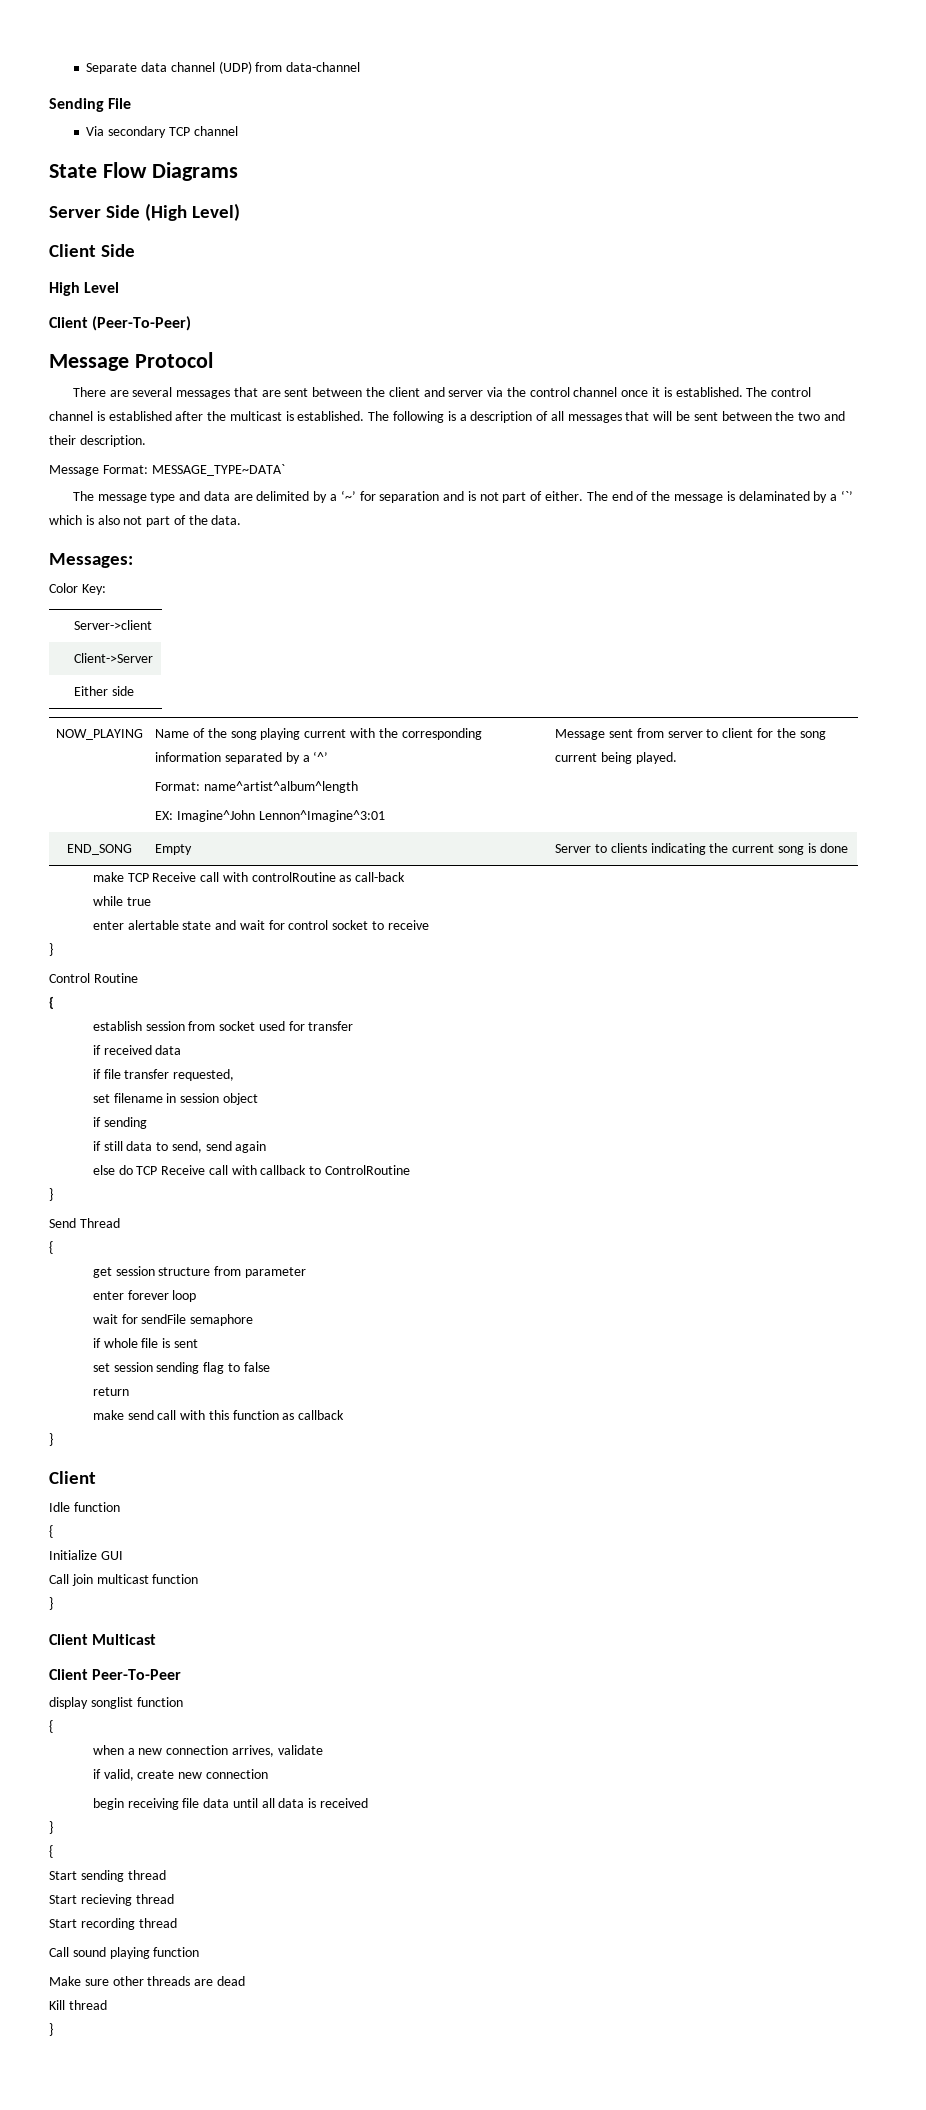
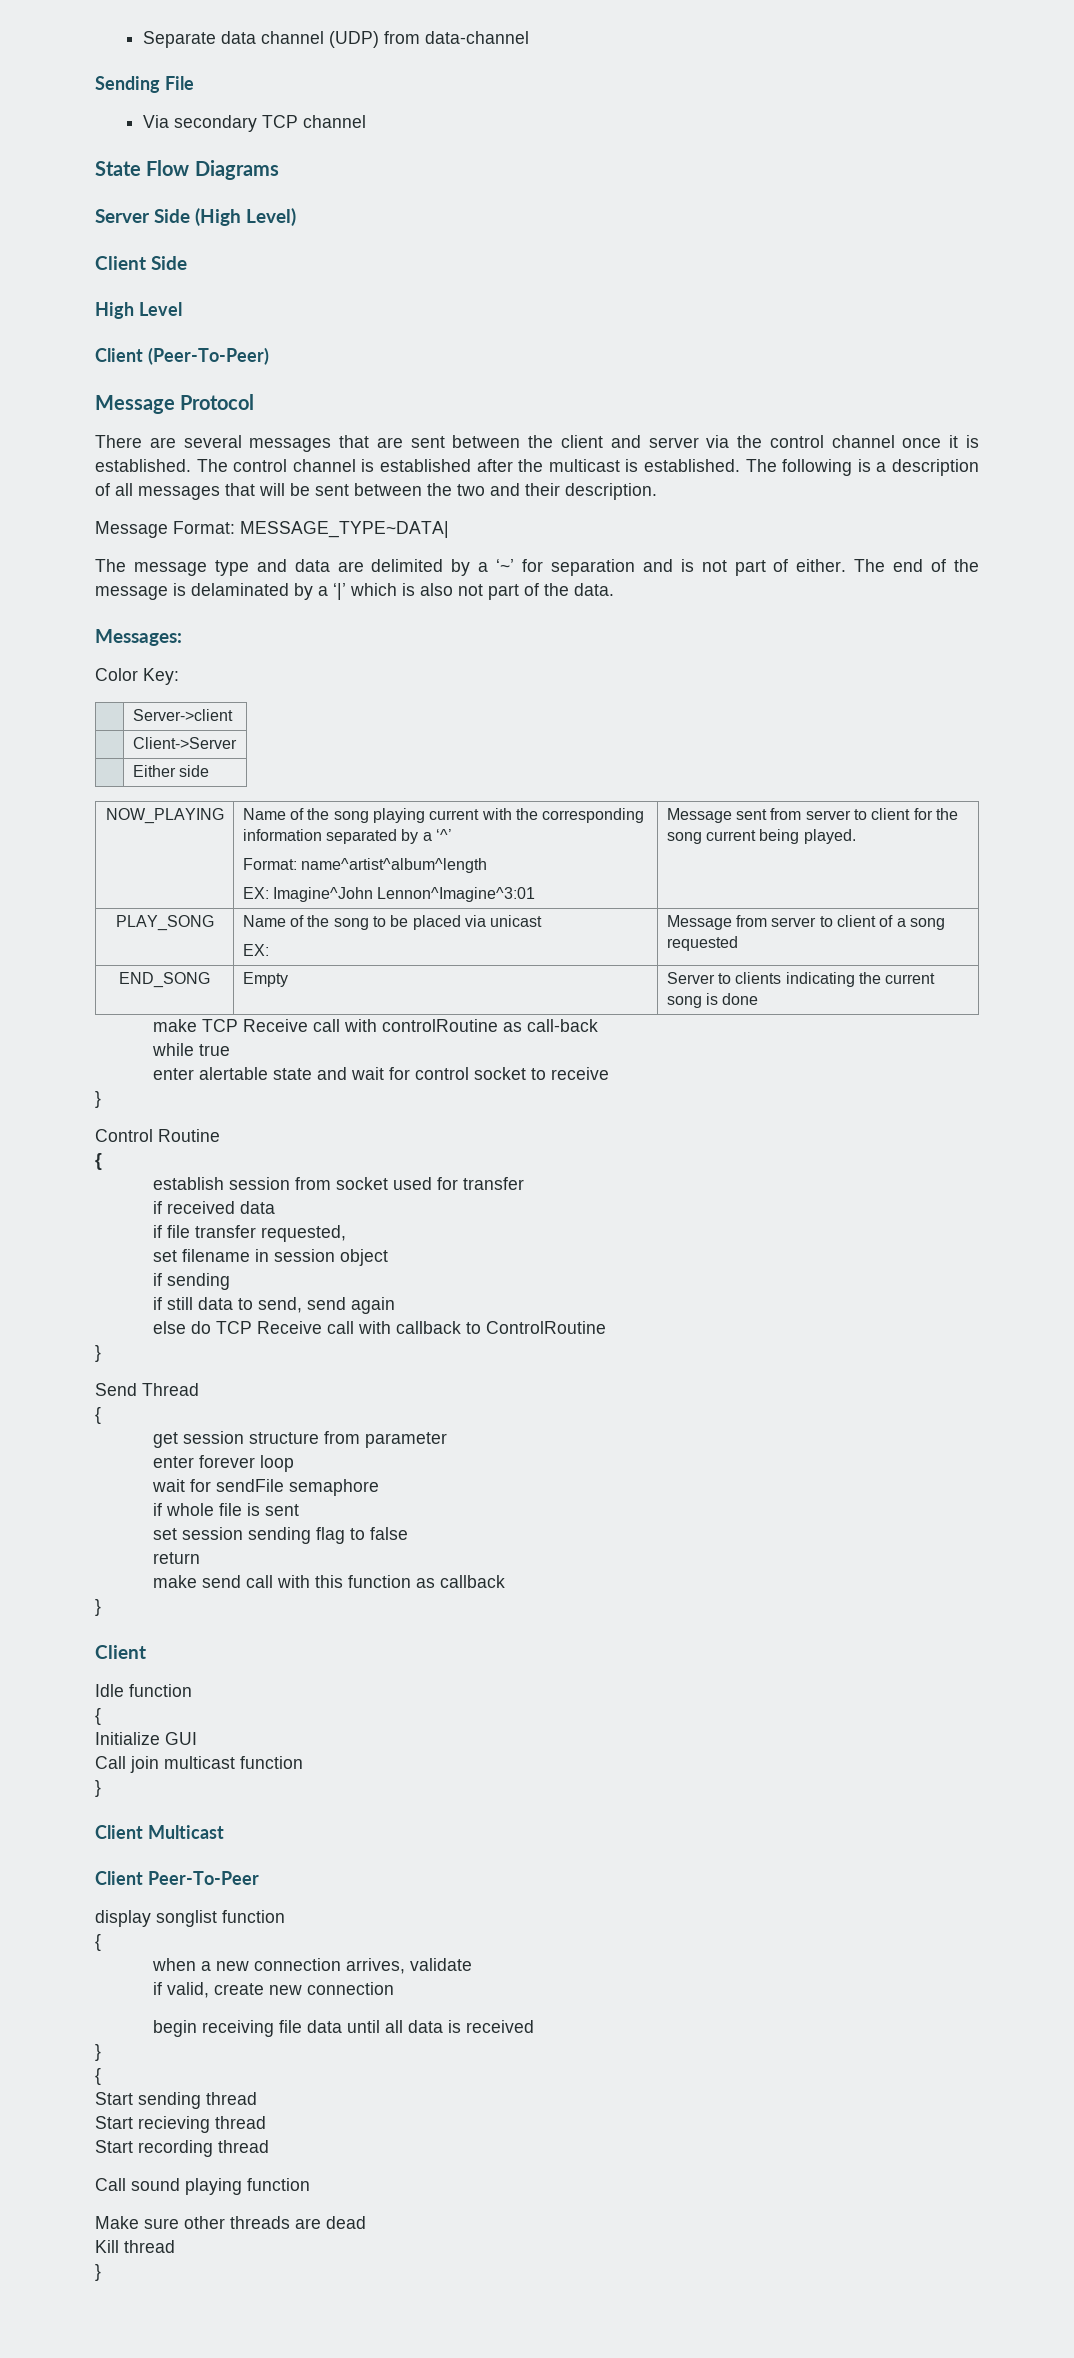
- Message Format: MESSAGE_TYPE~DATA`
+ Message Format: MESSAGE_TYPE~DATA|
- The end of the message is delaminated by a ‘`’ which is also not part of the data.
+ The end of the message is delaminated by a ‘|’ which is also not part of the data.
+ PLAY_SONG | Name of the song to be placed via unicast
+ EX: | Message from server to client of a song requested

